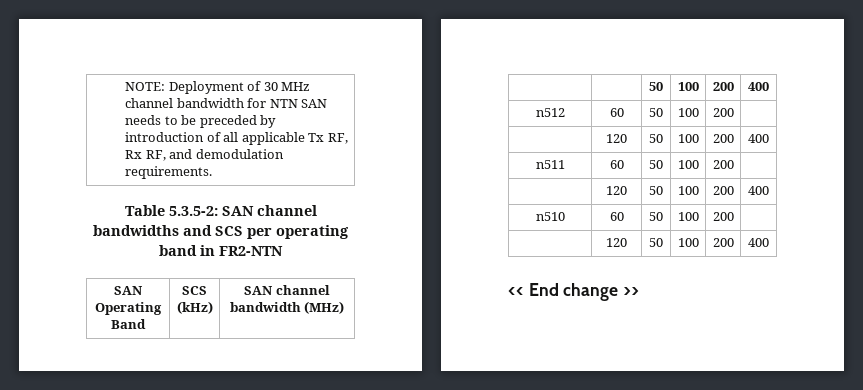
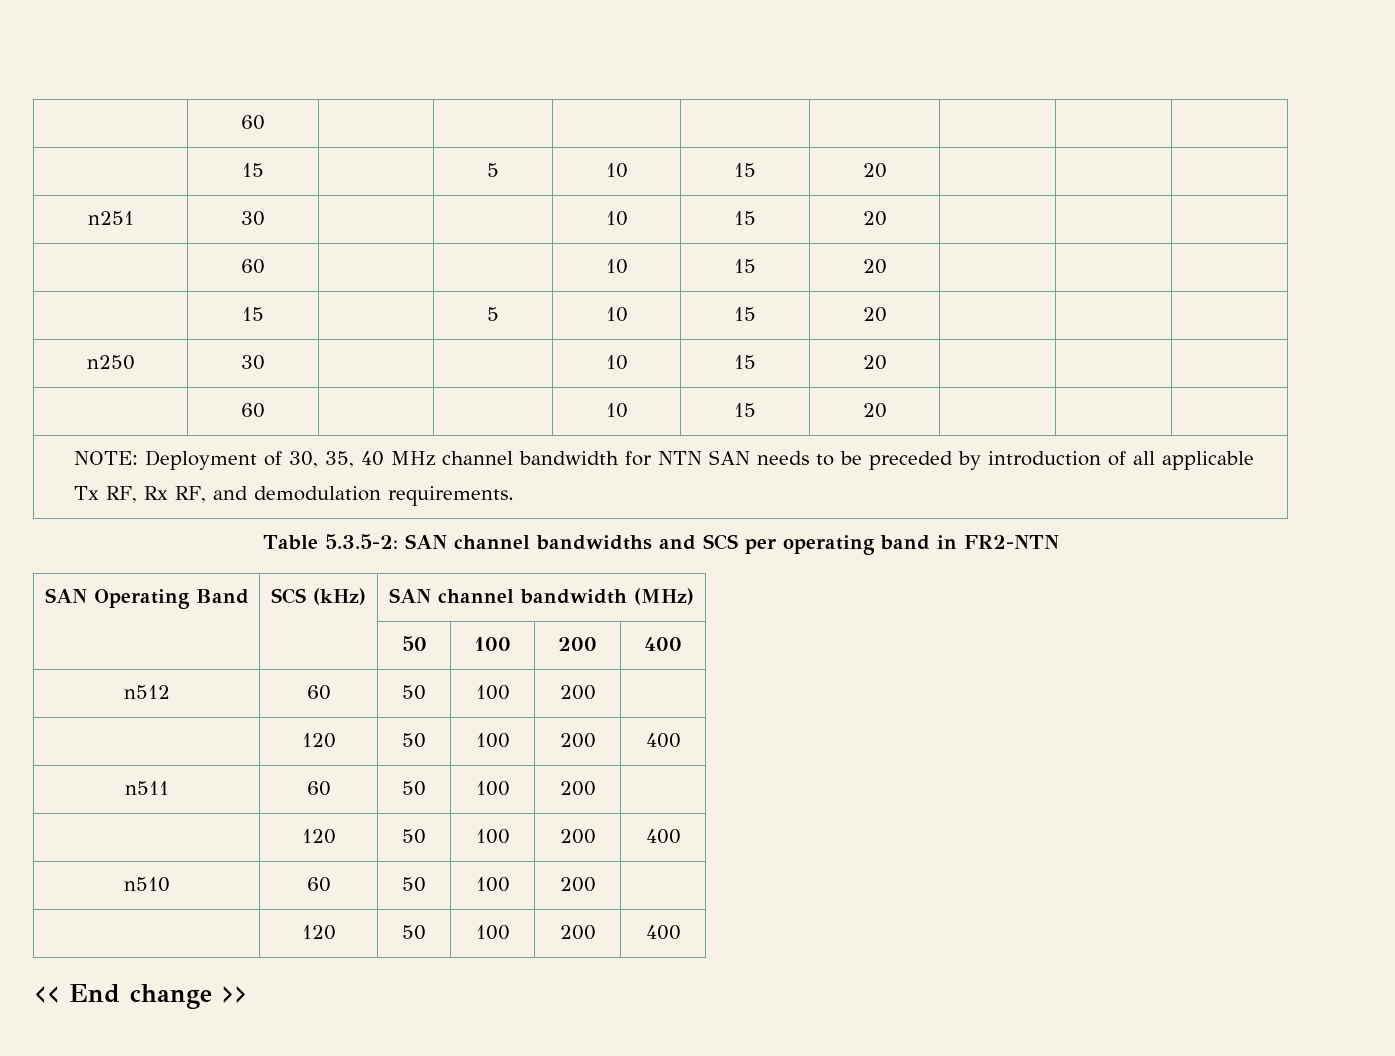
- NOTE: Deployment of 30 MHz channel bandwidth for NTN SAN needs to be preceded by introduction of all applicable Tx RF, Rx RF, and demodulation requirements.
+ | 60 | | | | | | | |
+ | 15 | | 5 | 10 | 15 | 20 | | |
+ n251 | 30 | | | 10 | 15 | 20 | | |
+ | 60 | | | 10 | 15 | 20 | | |
+ | 15 | | 5 | 10 | 15 | 20 | | |
+ n250 | 30 | | | 10 | 15 | 20 | | |
+ | 60 | | | 10 | 15 | 20 | | |
+ NOTE: Deployment of 30, 35, 40 MHz channel bandwidth for NTN SAN needs to be preceded by introduction of all applicable Tx RF, Rx RF, and demodulation requirements.

